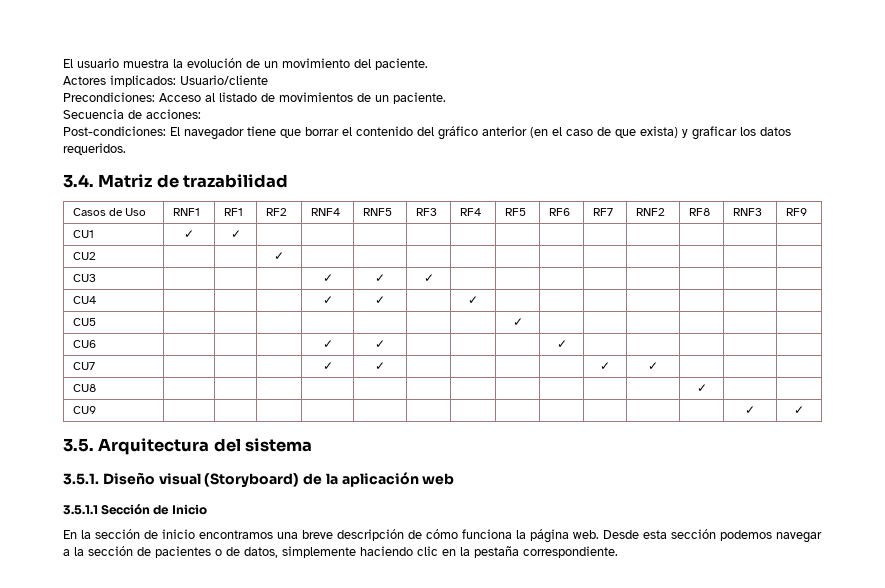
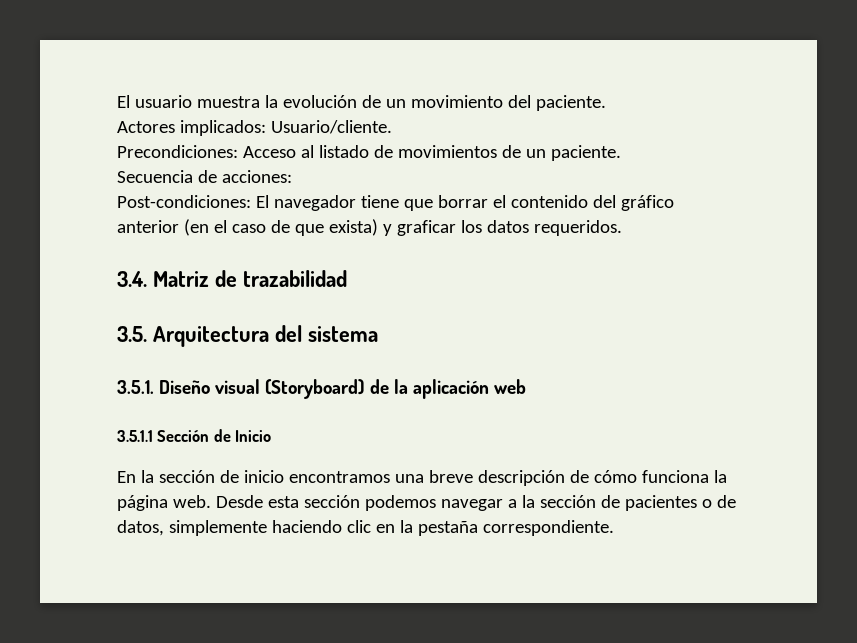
- Actores implicados: Usuario/cliente
+ Actores implicados: Usuario/cliente.
- Casos de Uso | RNF1 | RF1 | RF2 | RNF4 | RNF5 | RF3 | RF4 | RF5 | RF6 | RF7 | RNF2 | RF8 | RNF3 | RF9
- CU1 | ✓ | ✓ | | | | | | | | | | | |
- CU2 | | | ✓ | | | | | | | | | | |
- CU3 | | | | ✓ | ✓ | ✓ | | | | | | | |
- CU4 | | | | ✓ | ✓ | | ✓ | | | | | | |
- CU5 | | | | | | | | ✓ | | | | | |
- CU6 | | | | ✓ | ✓ | | | | ✓ | | | | |
- CU7 | | | | ✓ | ✓ | | | | | ✓ | ✓ | | |
- CU8 | | | | | | | | | | | | ✓ | |
- CU9 | | | | | | | | | | | | | ✓ | ✓

